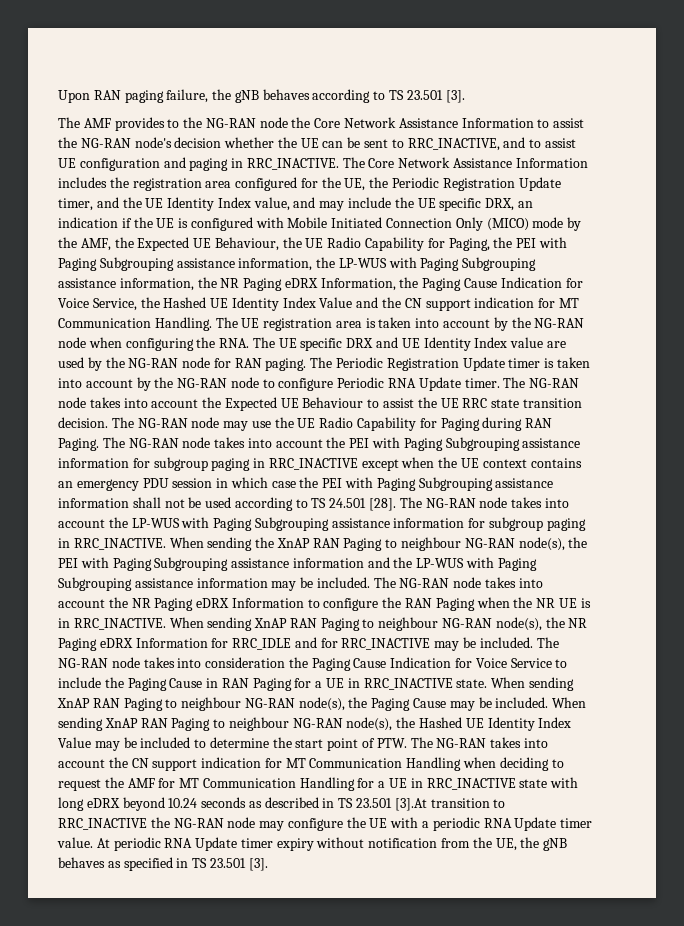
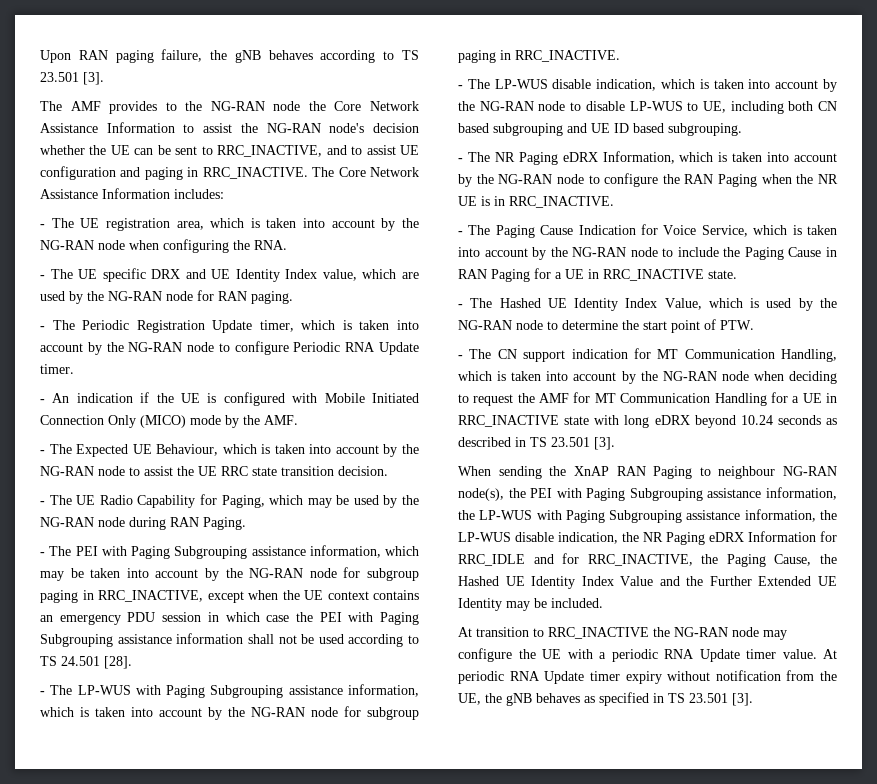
- The Core Network Assistance Information includes the registration area configured for the UE, the Periodic Registration Update timer, and the UE Identity Index value, and may include the UE specific DRX, an indication if the UE is configured with Mobile Initiated Connection Only (MICO) mode by the AMF, the Expected UE Behaviour, the UE Radio Capability for Paging, the PEI with Paging Subgrouping assistance information, the LP-WUS with Paging Subgrouping assistance information, the NR Paging eDRX Information, the Paging Cause Indication for Voice Service, the Hashed UE Identity Index Value and the CN support indication for MT Communication Handling. The UE registration area is taken into account by the NG-RAN node when configuring the RNA. The UE specific DRX and UE Identity Index value are used by the NG-RAN node for RAN paging. The Periodic Registration Update timer is taken into account by the NG-RAN node to configure Periodic RNA Update timer. The NG-RAN node takes into account the Expected UE Behaviour to assist the UE RRC state transition decision. The NG-RAN node may use the UE Radio Capability for Paging during RAN Paging. The NG-RAN node takes into account the PEI with Paging Subgrouping assistance information for subgroup paging in RRC_INACTIVE except when the UE context contains an emergency PDU session in which case the PEI with Paging Subgrouping assistance information shall not be used according to TS 24.501 [28]. The NG-RAN node takes into account the LP-WUS with Paging Subgrouping assistance information for subgroup paging in RRC_INACTIVE. When sending the XnAP RAN Paging to neighbour NG-RAN node(s), the PEI with Paging Subgrouping assistance information and the LP-WUS with Paging Subgrouping assistance information may be included. The NG-RAN node takes into account the NR Paging eDRX Information to configure the RAN Paging when the NR UE is in RRC_INACTIVE. When sending XnAP RAN Paging to neighbour NG-RAN node(s), the NR Paging eDRX Information for RRC_IDLE and for RRC_INACTIVE may be included. The NG-RAN node takes into consideration the Paging Cause Indication for Voice Service to include the Paging Cause in RAN Paging for a UE in RRC_INACTIVE state. When sending XnAP RAN Paging to neighbour NG-RAN node(s), the Paging Cause may be included. When sending XnAP RAN Paging to neighbour NG-RAN node(s), the Hashed UE Identity Index Value may be included to determine the start point of PTW. The NG-RAN takes into account the CN support indication for MT Communication Handling when deciding to request the AMF for MT Communication Handling for a UE in RRC_INACTIVE state with long eDRX beyond 10.24 seconds as described in TS 23.501 [3].At transition to RRC_INACTIVE the NG-RAN node may configure the UE with a periodic RNA Update timer value.
+ The Core Network Assistance Information includes:
+ - The UE registration area, which is taken into account by the NG-RAN node when configuring the RNA.
+ - The UE specific DRX and UE Identity Index value, which are used by the NG-RAN node for RAN paging.
+ - The Periodic Registration Update timer, which is taken into account by the NG-RAN node to configure Periodic RNA Update timer.
+ - An indication if the UE is configured with Mobile Initiated Connection Only (MICO) mode by the AMF.
+ - The Expected UE Behaviour, which is taken into account by the NG-RAN node to assist the UE RRC state transition decision.
+ - The UE Radio Capability for Paging, which may be used by the NG-RAN node during RAN Paging.
+ - The PEI with Paging Subgrouping assistance information, which may be taken into account by the NG-RAN node for subgroup paging in RRC_INACTIVE, except when the UE context contains an emergency PDU session in which case the PEI with Paging Subgrouping assistance information shall not be used according to TS 24.501 [28].
+ - The LP-WUS with Paging Subgrouping assistance information, which is taken into account by the NG-RAN node for subgroup paging in RRC_INACTIVE.
+ - The LP-WUS disable indication, which is taken into account by the NG-RAN node to disable LP-WUS to UE, including both CN based subgrouping and UE ID based subgrouping.
+ - The NR Paging eDRX Information, which is taken into account by the NG-RAN node to configure the RAN Paging when the NR UE is in RRC_INACTIVE.
+ - The Paging Cause Indication for Voice Service, which is taken into account by the NG-RAN node to include the Paging Cause in RAN Paging for a UE in RRC_INACTIVE state.
+ - The Hashed UE Identity Index Value, which is used by the NG-RAN node to determine the start point of PTW.
+ - The CN support indication for MT Communication Handling, which is taken into account by the NG-RAN node when deciding to request the AMF for MT Communication Handling for a UE in RRC_INACTIVE state with long eDRX beyond 10.24 seconds as described in TS 23.501 [3].
+ When sending the XnAP RAN Paging to neighbour NG-RAN node(s), the PEI with Paging Subgrouping assistance information, the LP-WUS with Paging Subgrouping assistance information, the LP-WUS disable indication, the NR Paging eDRX Information for RRC_IDLE and for RRC_INACTIVE, the Paging Cause, the Hashed UE Identity Index Value and the Further Extended UE Identity may be included.
+ At transition to RRC_INACTIVE the NG-RAN node may configure the UE with a periodic RNA Update timer value.

